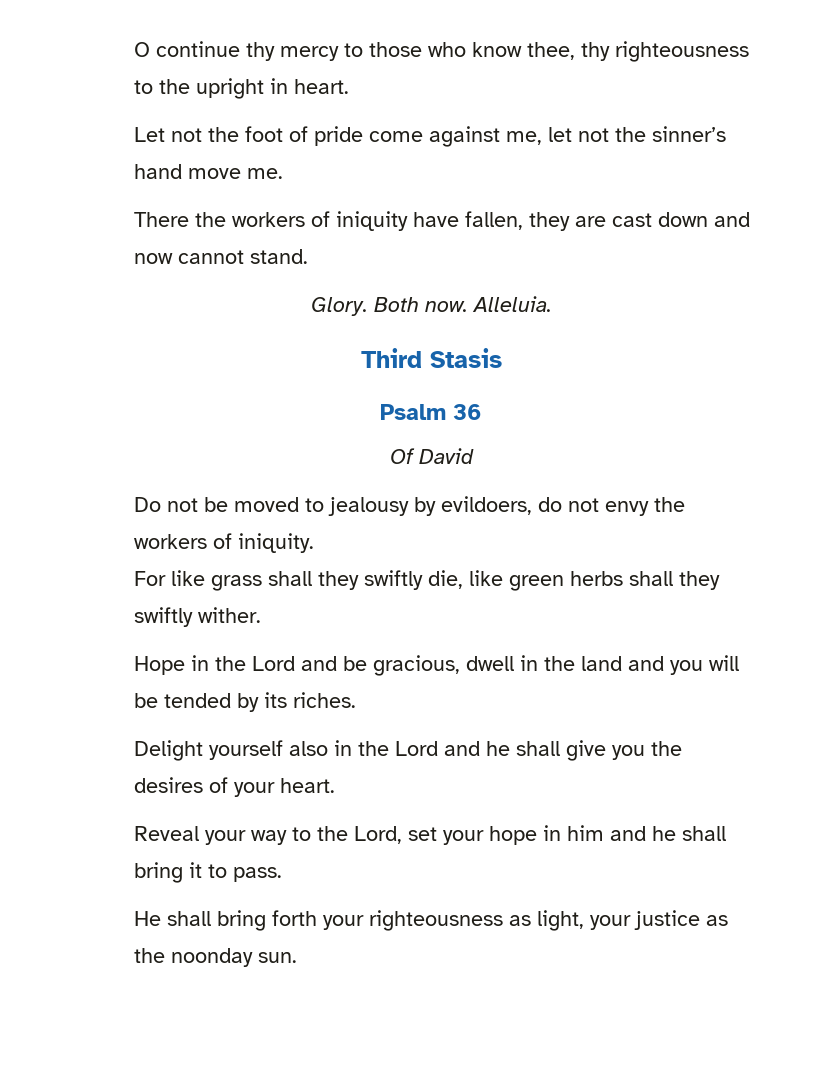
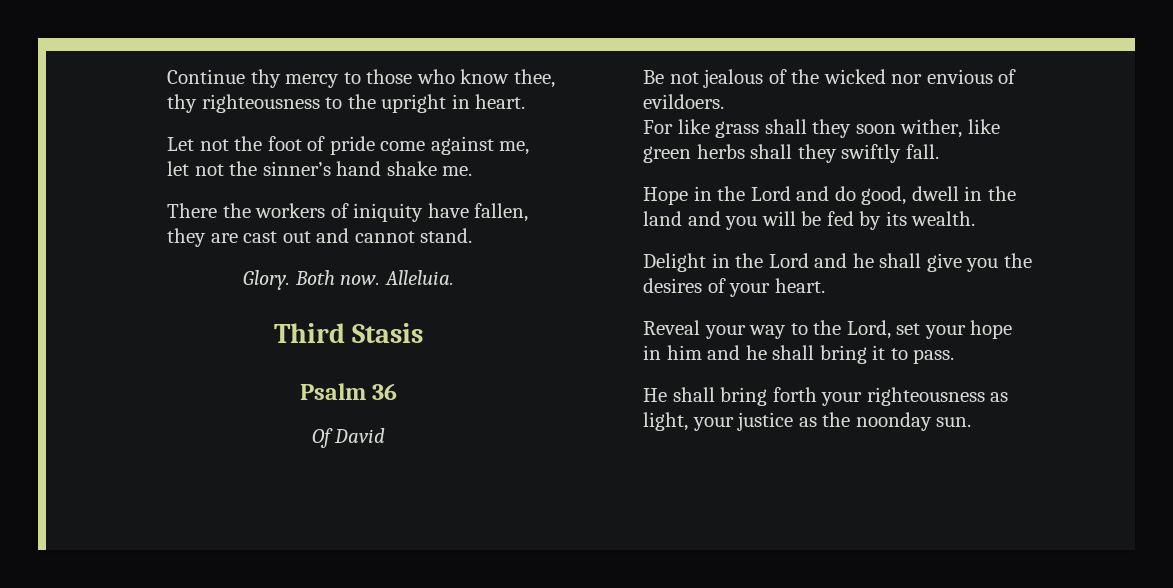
- O continue thy mercy to those who know thee, thy righteousness to the upright in heart.
+ Continue thy mercy to those who know thee, thy righteousness to the upright in heart.
- Let not the foot of pride come against me, let not the sinner’s hand move me.
+ Let not the foot of pride come against me, let not the sinner’s hand shake me.
- There the workers of iniquity have fallen, they are cast down and now cannot stand.
+ There the workers of iniquity have fallen, they are cast out and cannot stand.
- Do not be moved to jealousy by evildoers, do not envy the workers of iniquity.
+ Be not jealous of the wicked nor envious of evildoers.
- For like grass shall they swiftly die, like green herbs shall they swiftly wither.
+ For like grass shall they soon wither, like green herbs shall they swiftly fall.
- Hope in the Lord and be gracious, dwell in the land and you will be tended by its riches.
+ Hope in the Lord and do good, dwell in the land and you will be fed by its wealth.
- Delight yourself also in the Lord and he shall give you the desires of your heart.
+ Delight in the Lord and he shall give you the desires of your heart.

